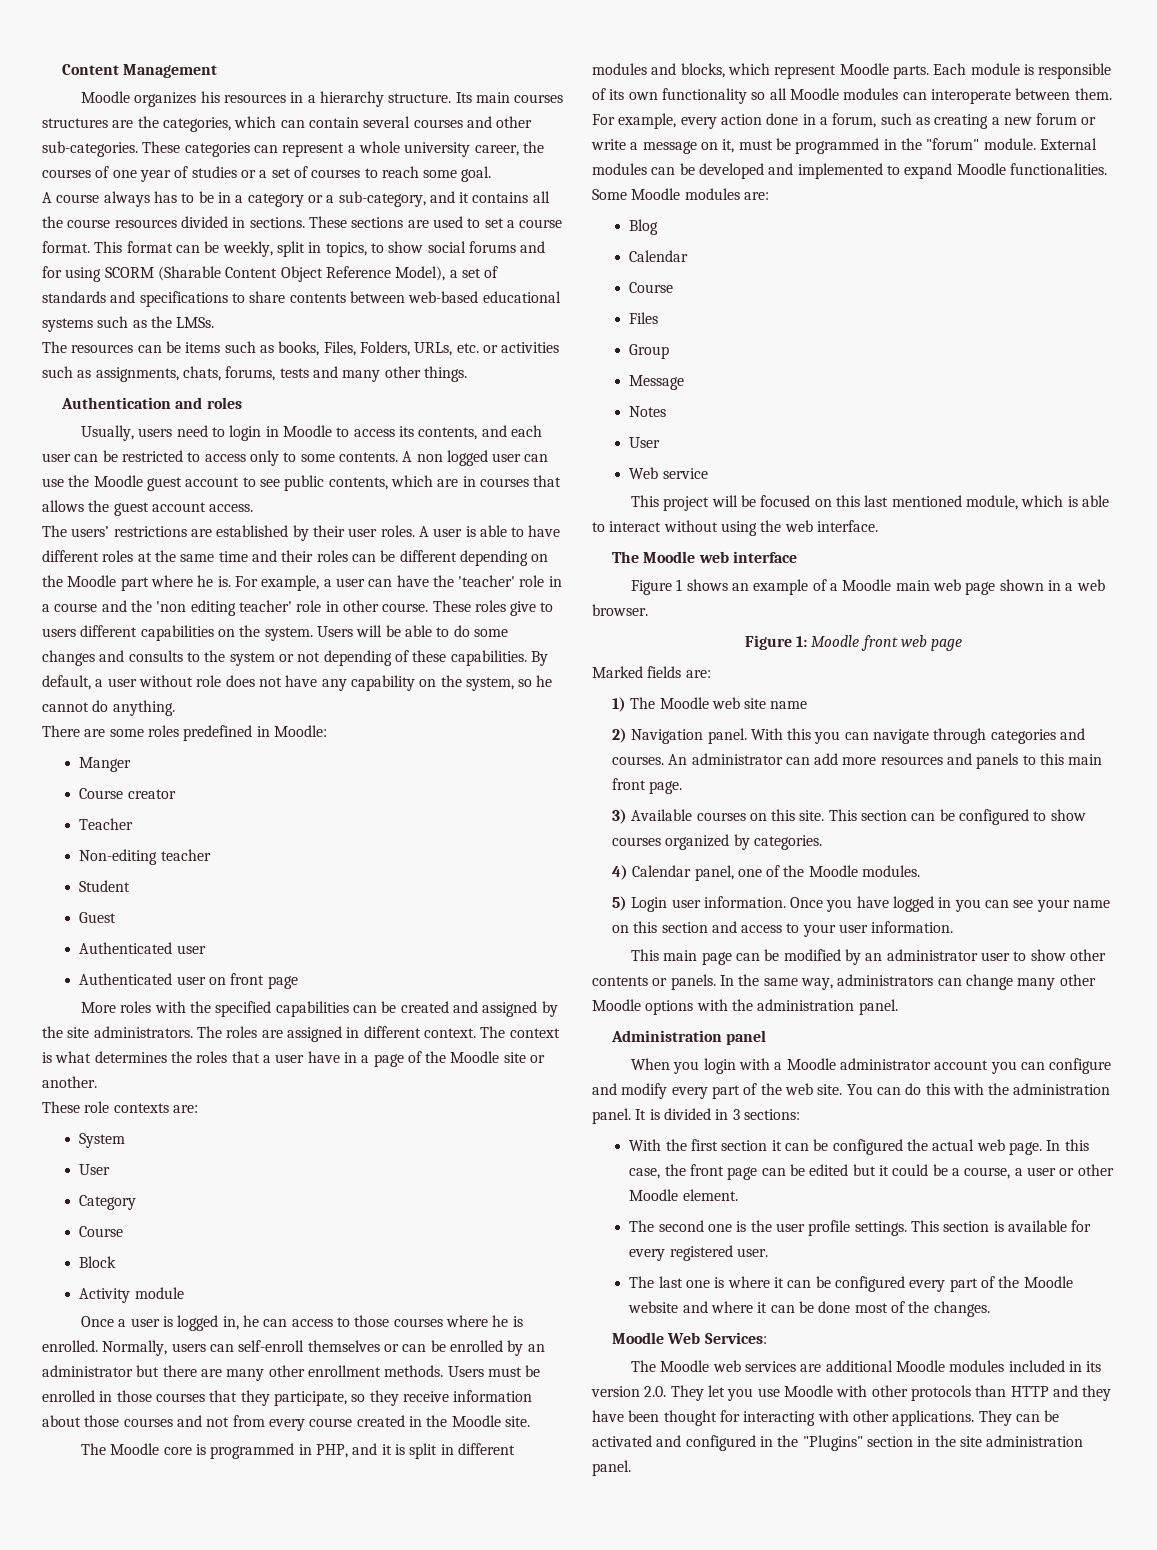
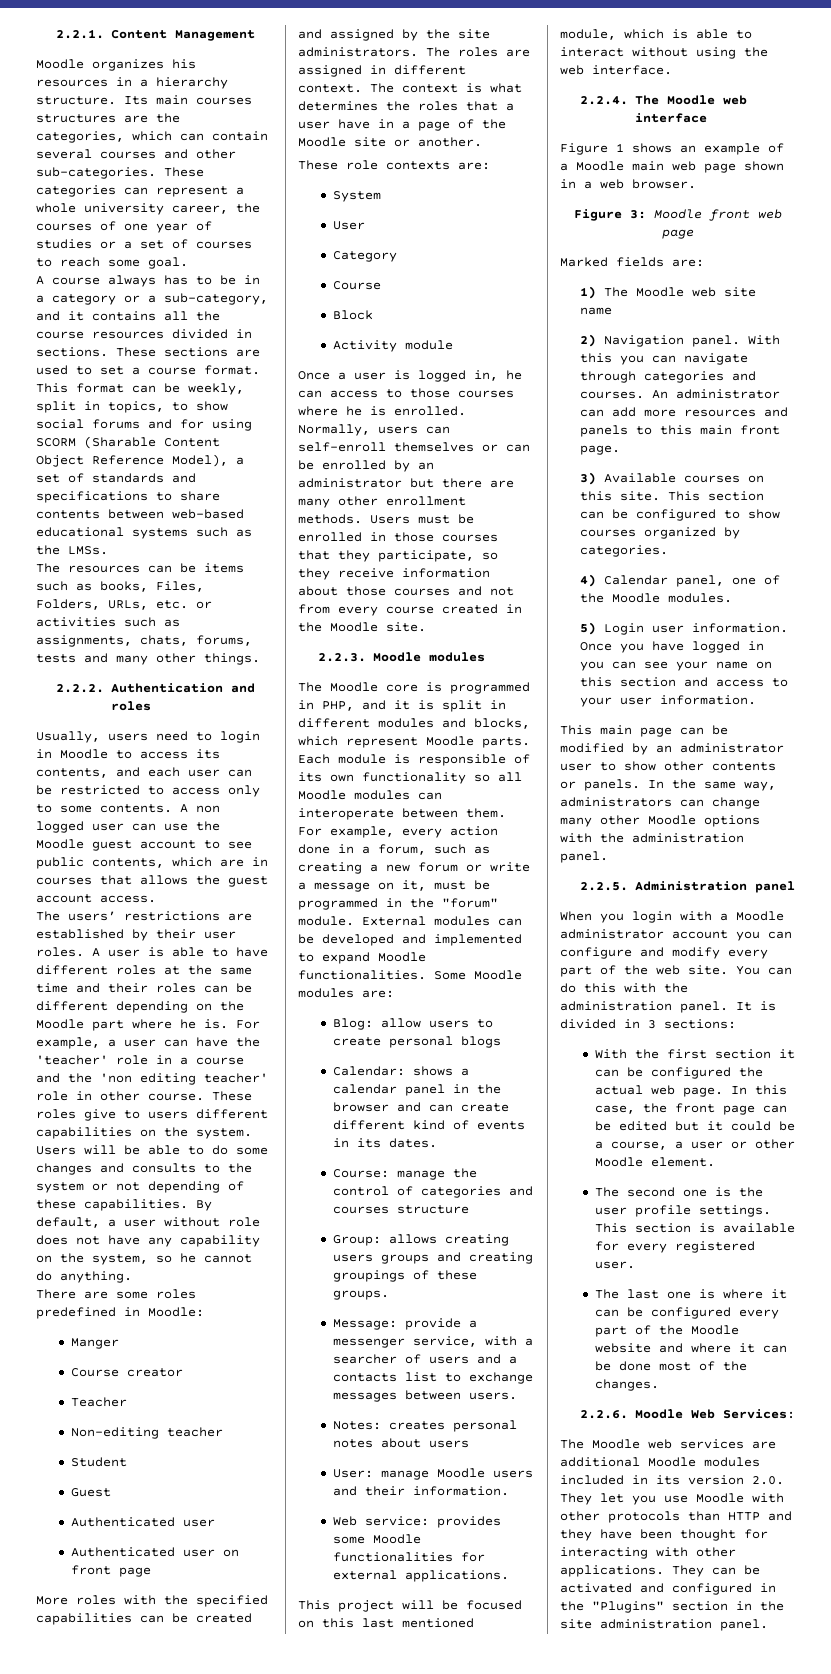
- Content Management
+ 2.2.1. Content Management
- Authentication and roles
+ 2.2.2. Authentication and roles
+ 2.2.3. Moodle modules
- Blog
- Calendar
- Course
- Files
- Group
- Message
- Notes
- User
- Web service
+ Blog: allow users to create personal blogs
+ Calendar: shows a calendar panel in the browser and can create different kind of events in its dates.
+ Course: manage the control of categories and courses structure
+ Group: allows creating users groups and creating groupings of these groups.
+ Message: provide a messenger service, with a searcher of users and a contacts list to exchange messages between users.
+ Notes: creates personal notes about users
+ User: manage Moodle users and their information.
+ Web service: provides some Moodle functionalities for external applications.
- The Moodle web interface
+ 2.2.4. The Moodle web interface
- Figure 1: Moodle front web page
+ Figure 3: Moodle front web page
- Administration panel
+ 2.2.5. Administration panel
- Moodle Web Services:
+ 2.2.6. Moodle Web Services:

